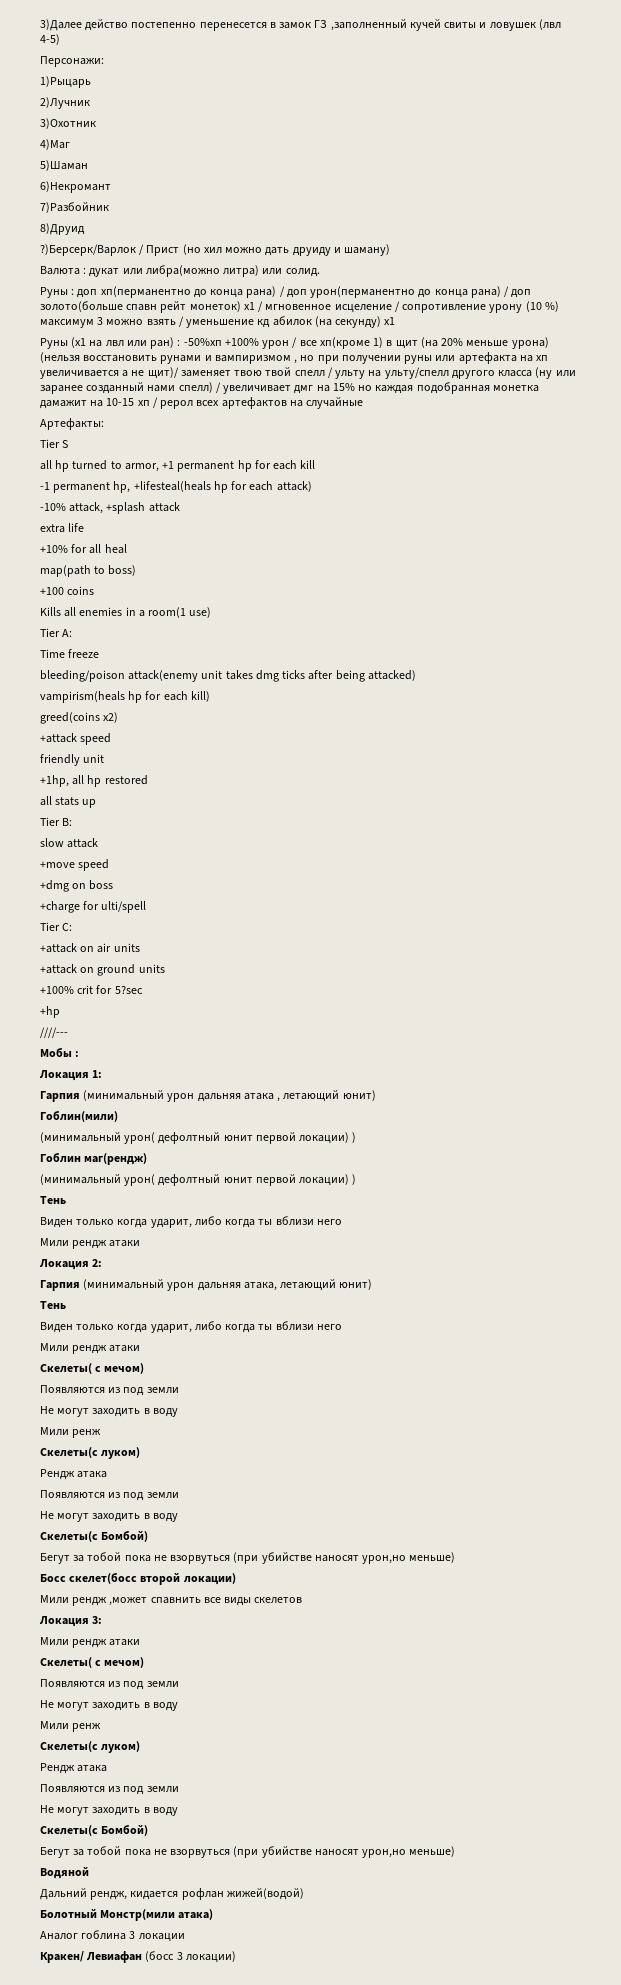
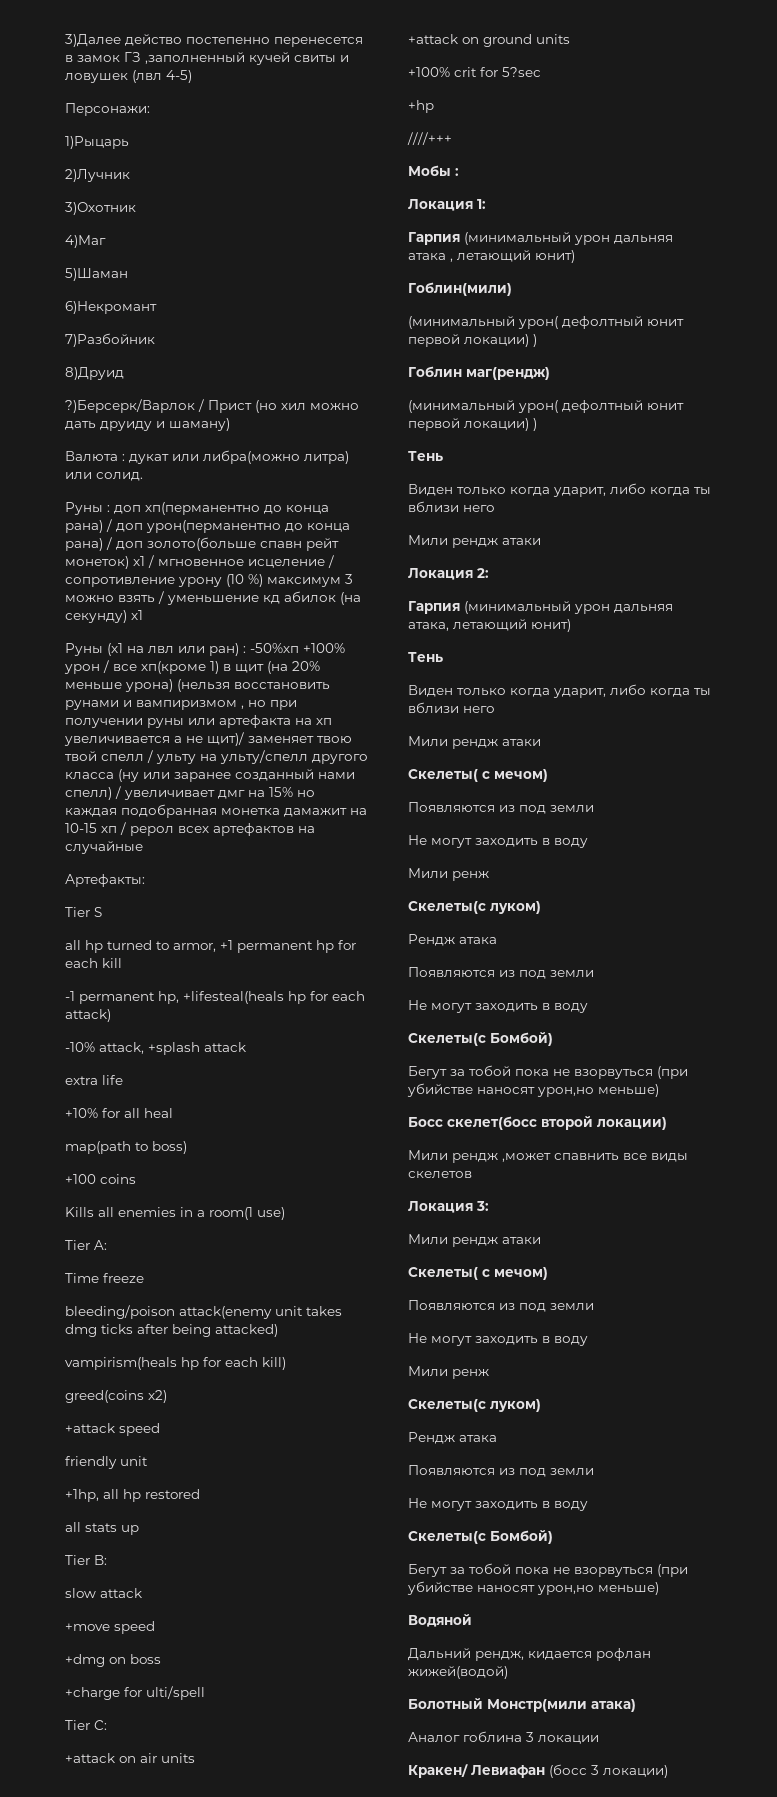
- ////---
+ ////+++

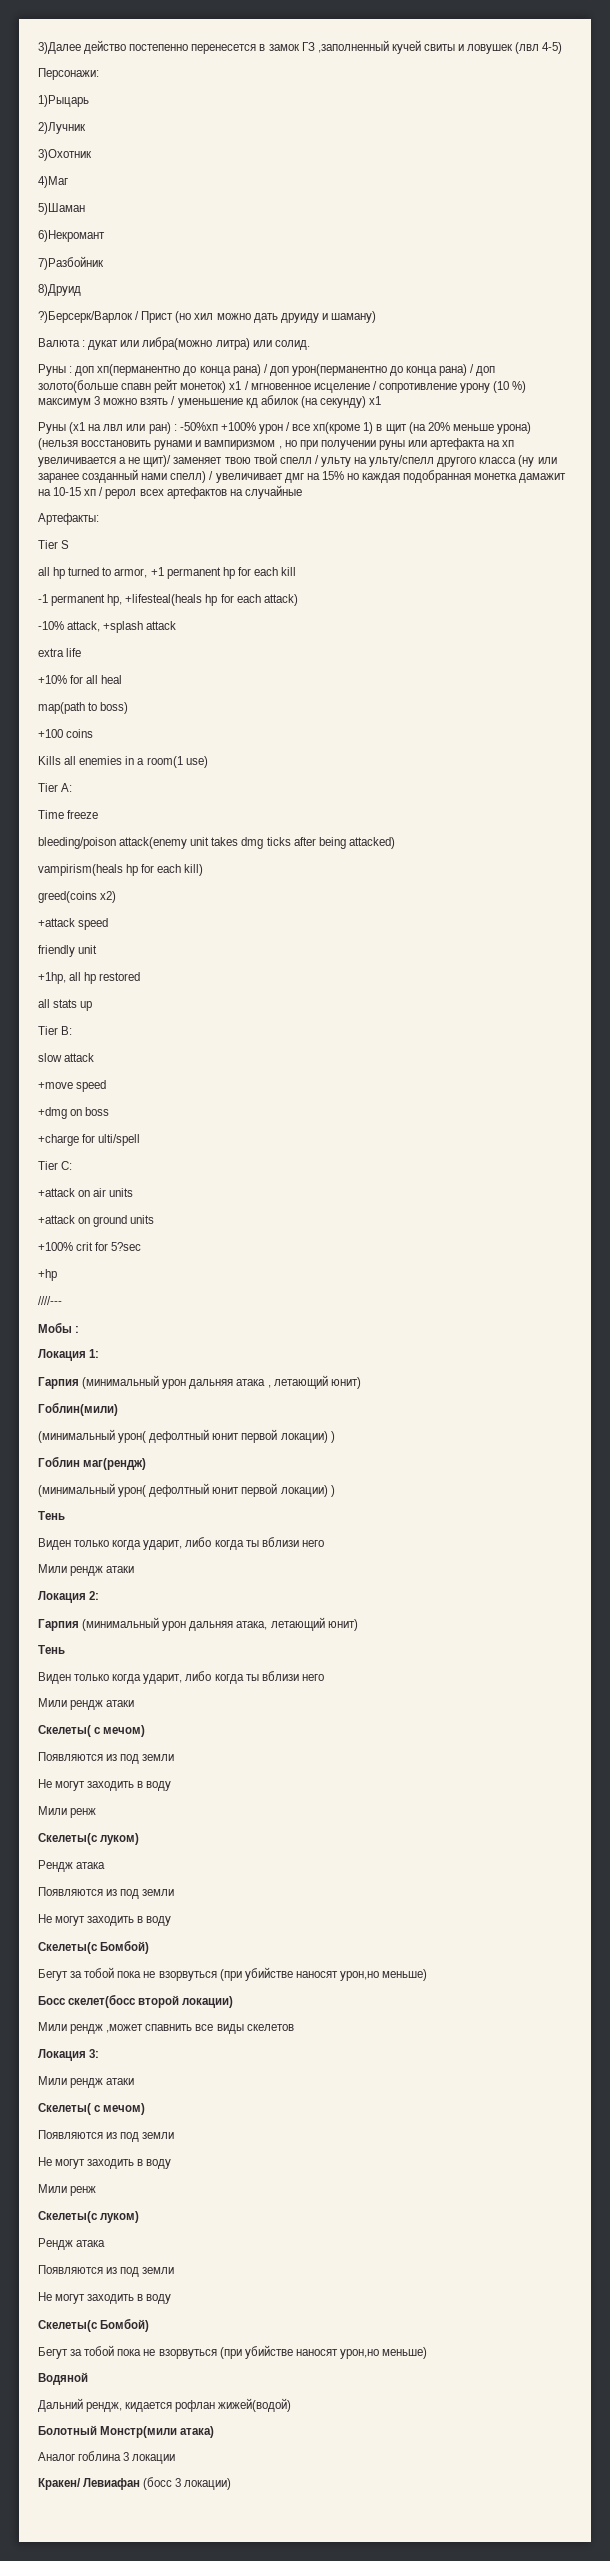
- ////+++
+ ////---

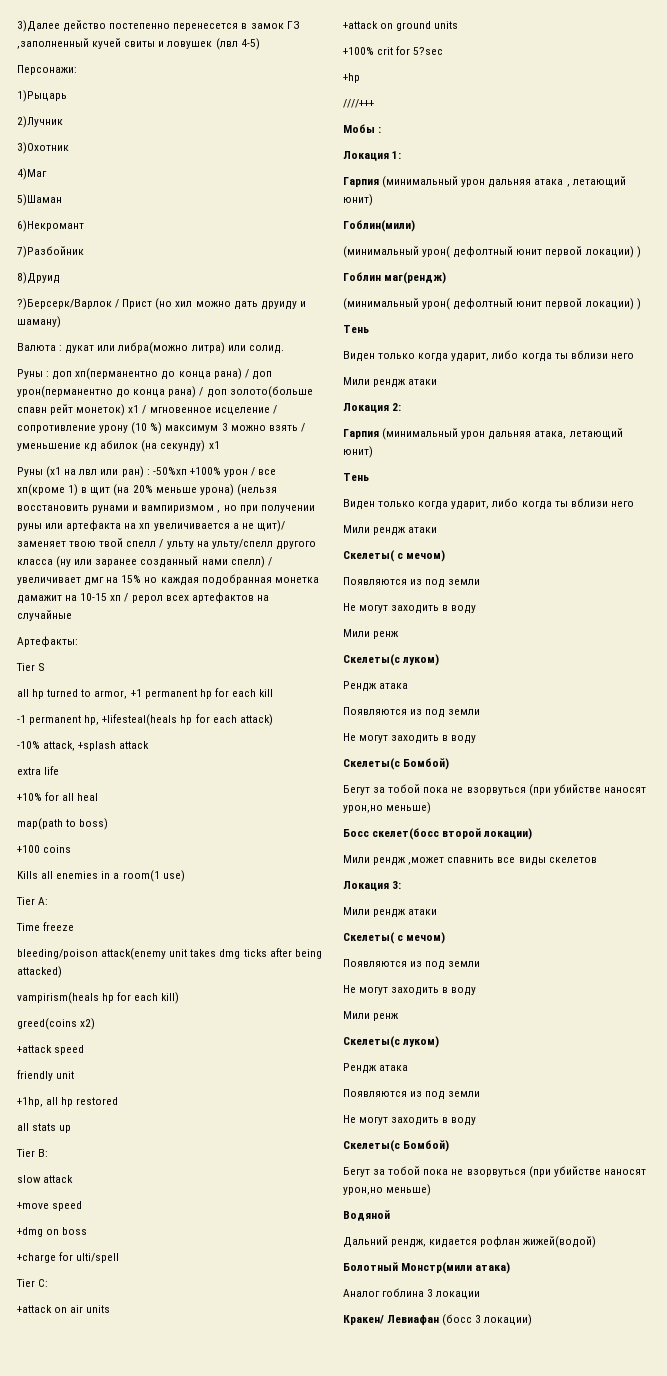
- ////---
+ ////+++

